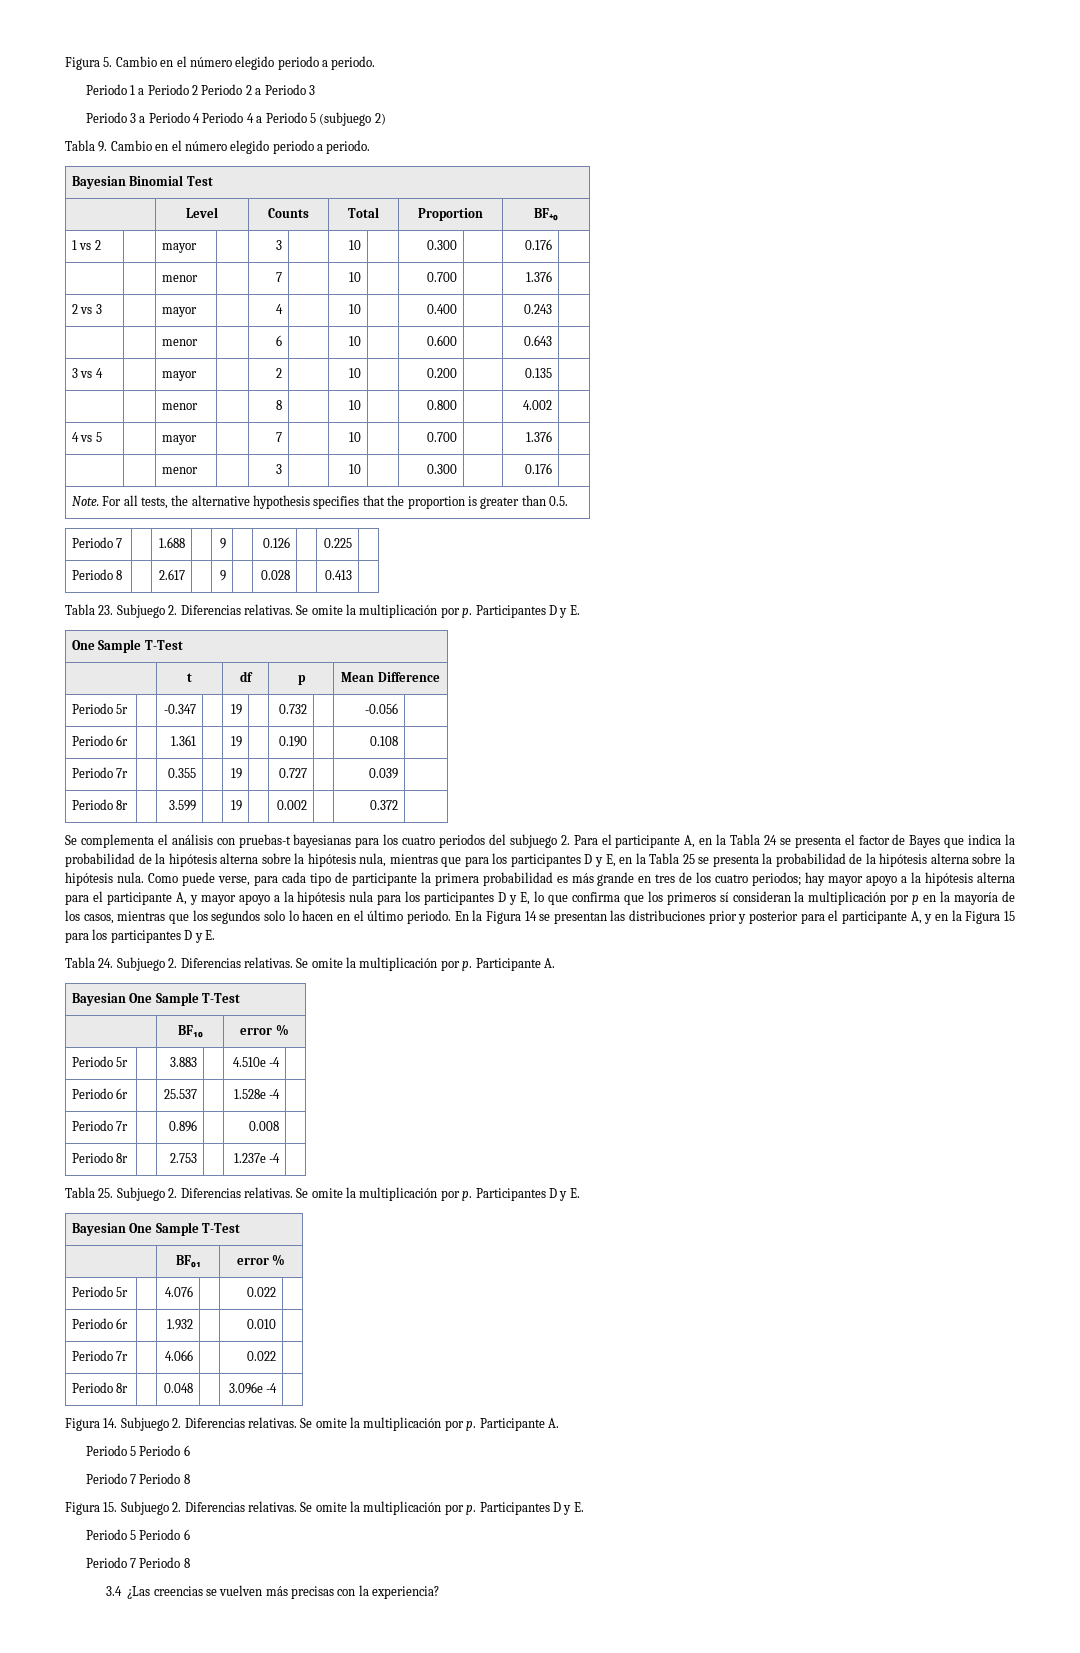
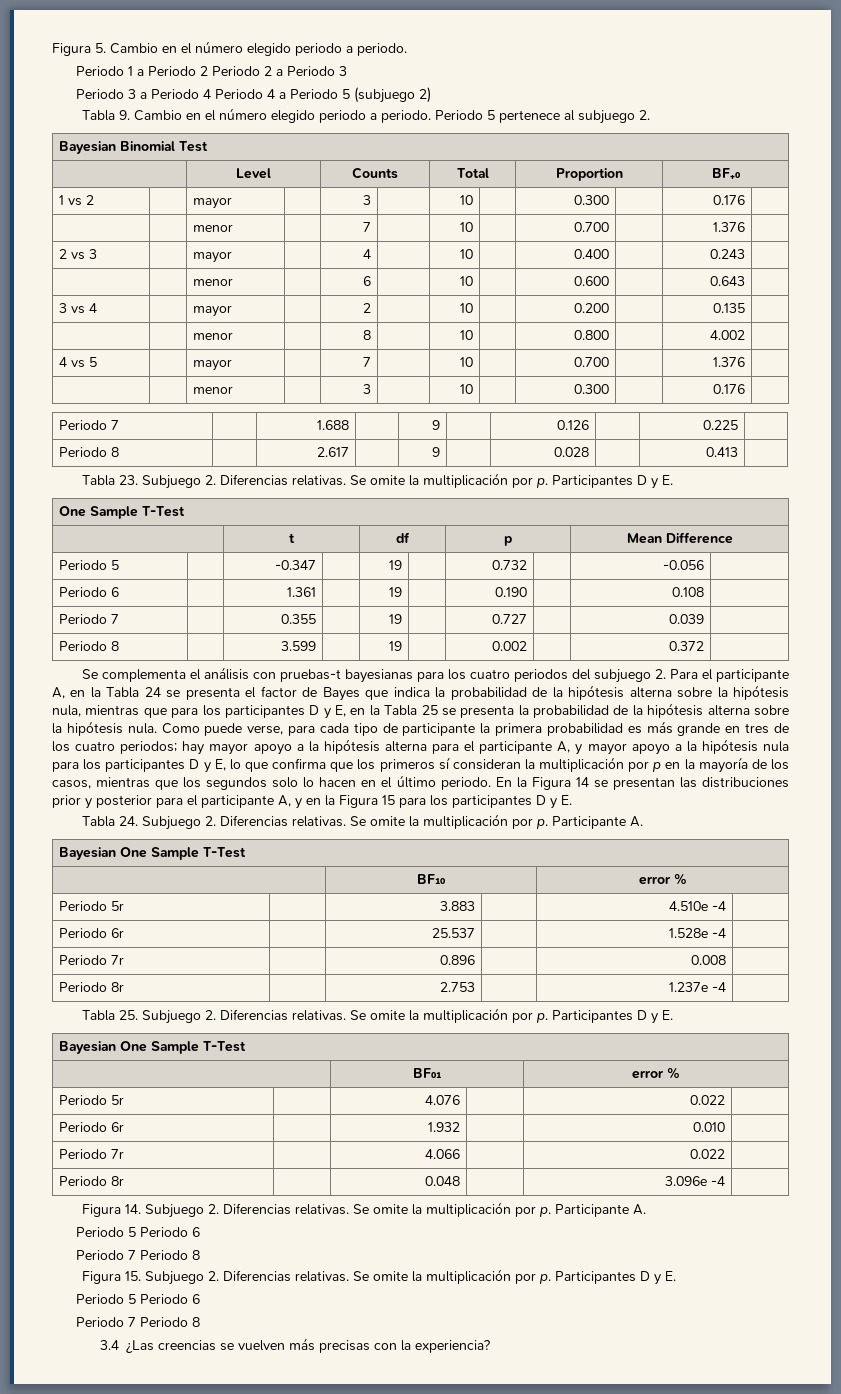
+ Periodo 5 pertenece al subjuego 2.
- Note. For all tests, the alternative hypothesis specifies that the proportion is greater than 0.5.
- Periodo 5r | | -0.347 | | 19 | | 0.732 | | -0.056 |
+ Periodo 5 | | -0.347 | | 19 | | 0.732 | | -0.056 |
- Periodo 6r | | 1.361 | | 19 | | 0.190 | | 0.108 |
+ Periodo 6 | | 1.361 | | 19 | | 0.190 | | 0.108 |
- Periodo 7r | | 0.355 | | 19 | | 0.727 | | 0.039 |
+ Periodo 7 | | 0.355 | | 19 | | 0.727 | | 0.039 |
- Periodo 8r | | 3.599 | | 19 | | 0.002 | | 0.372 |
+ Periodo 8 | | 3.599 | | 19 | | 0.002 | | 0.372 |

